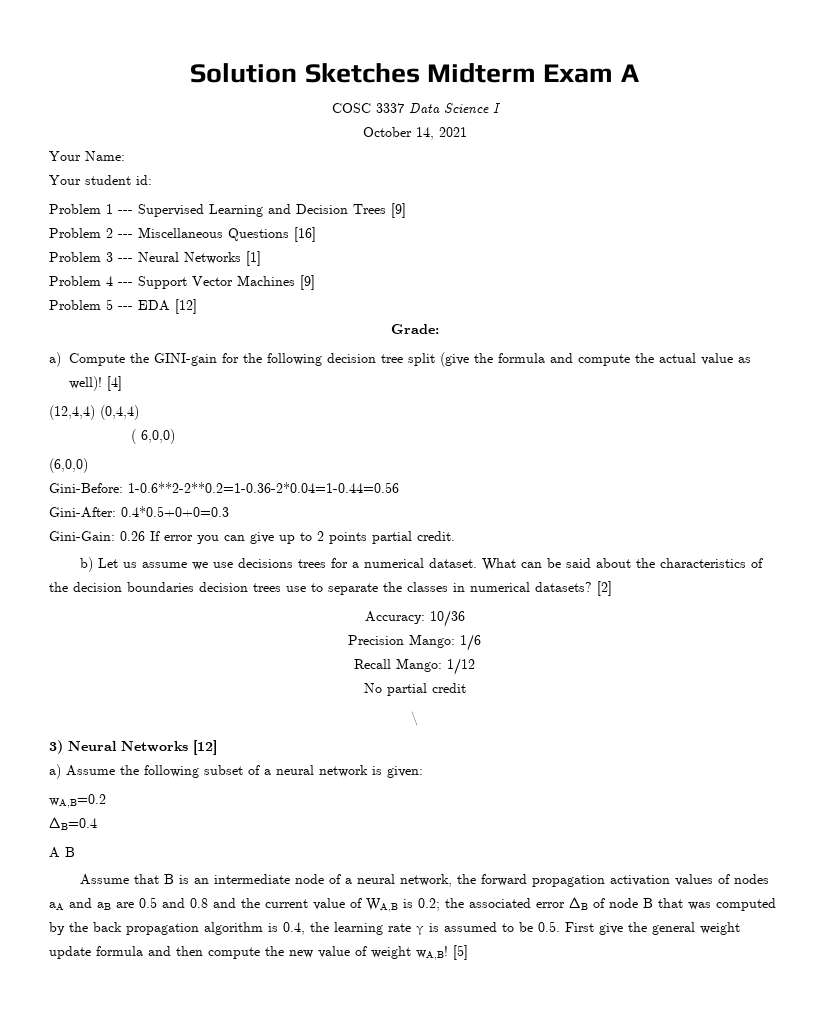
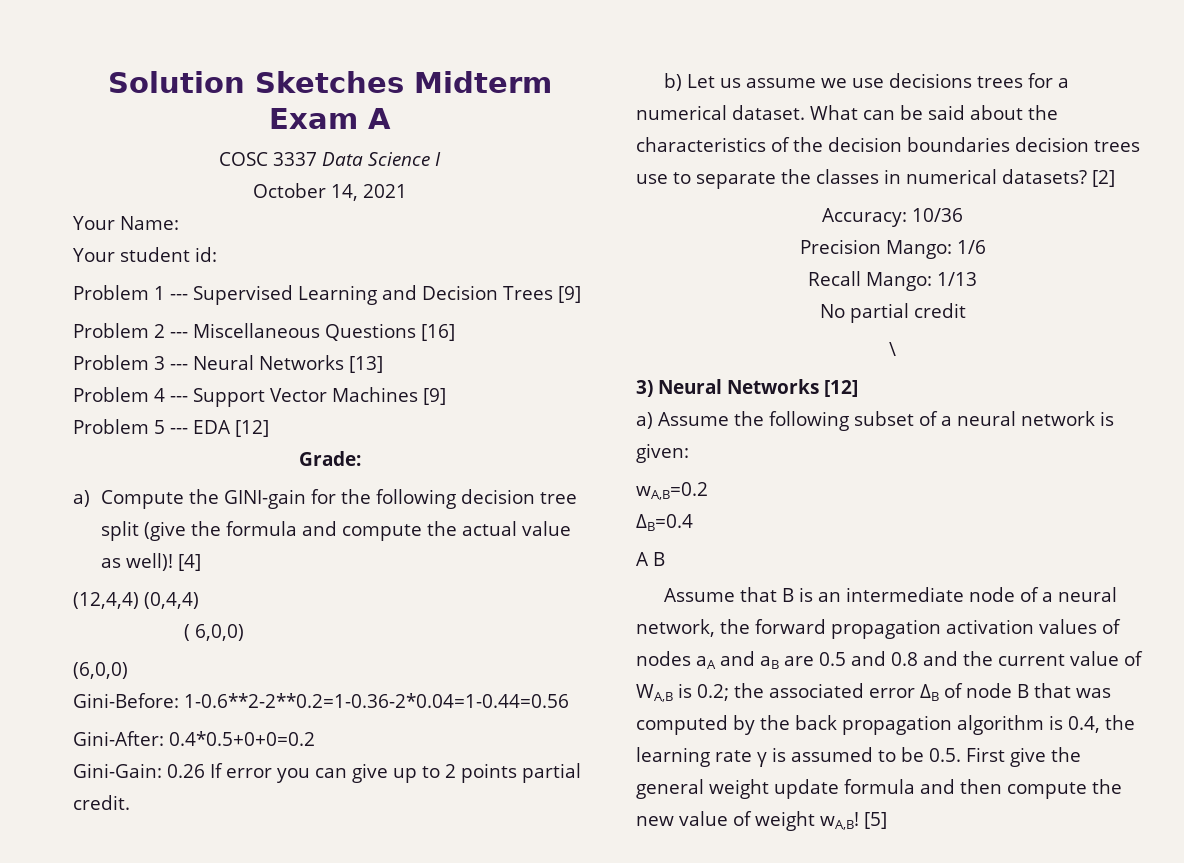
- Problem 3 --- Neural Networks [1]
+ Problem 3 --- Neural Networks [13]
- Gini-After: 0.4*0.5+0+0=0.3
+ Gini-After: 0.4*0.5+0+0=0.2
- Recall Mango: 1/12
+ Recall Mango: 1/13

